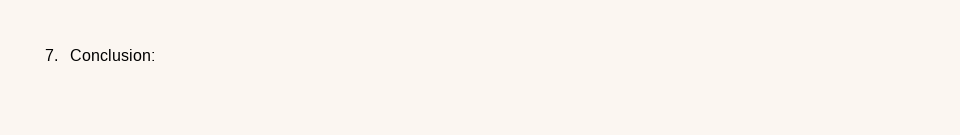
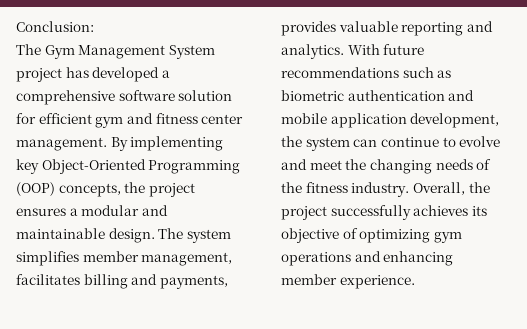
- 7. Conclusion:
+ Conclusion:
+ The Gym Management System project has developed a comprehensive software solution for efficient gym and fitness center management. By implementing key Object-Oriented Programming (OOP) concepts, the project ensures a modular and maintainable design. The system simplifies member management, facilitates billing and payments, provides valuable reporting and analytics. With future recommendations such as biometric authentication and mobile application development, the system can continue to evolve and meet the changing needs of the fitness industry. Overall, the project successfully achieves its objective of optimizing gym operations and enhancing member experience.

